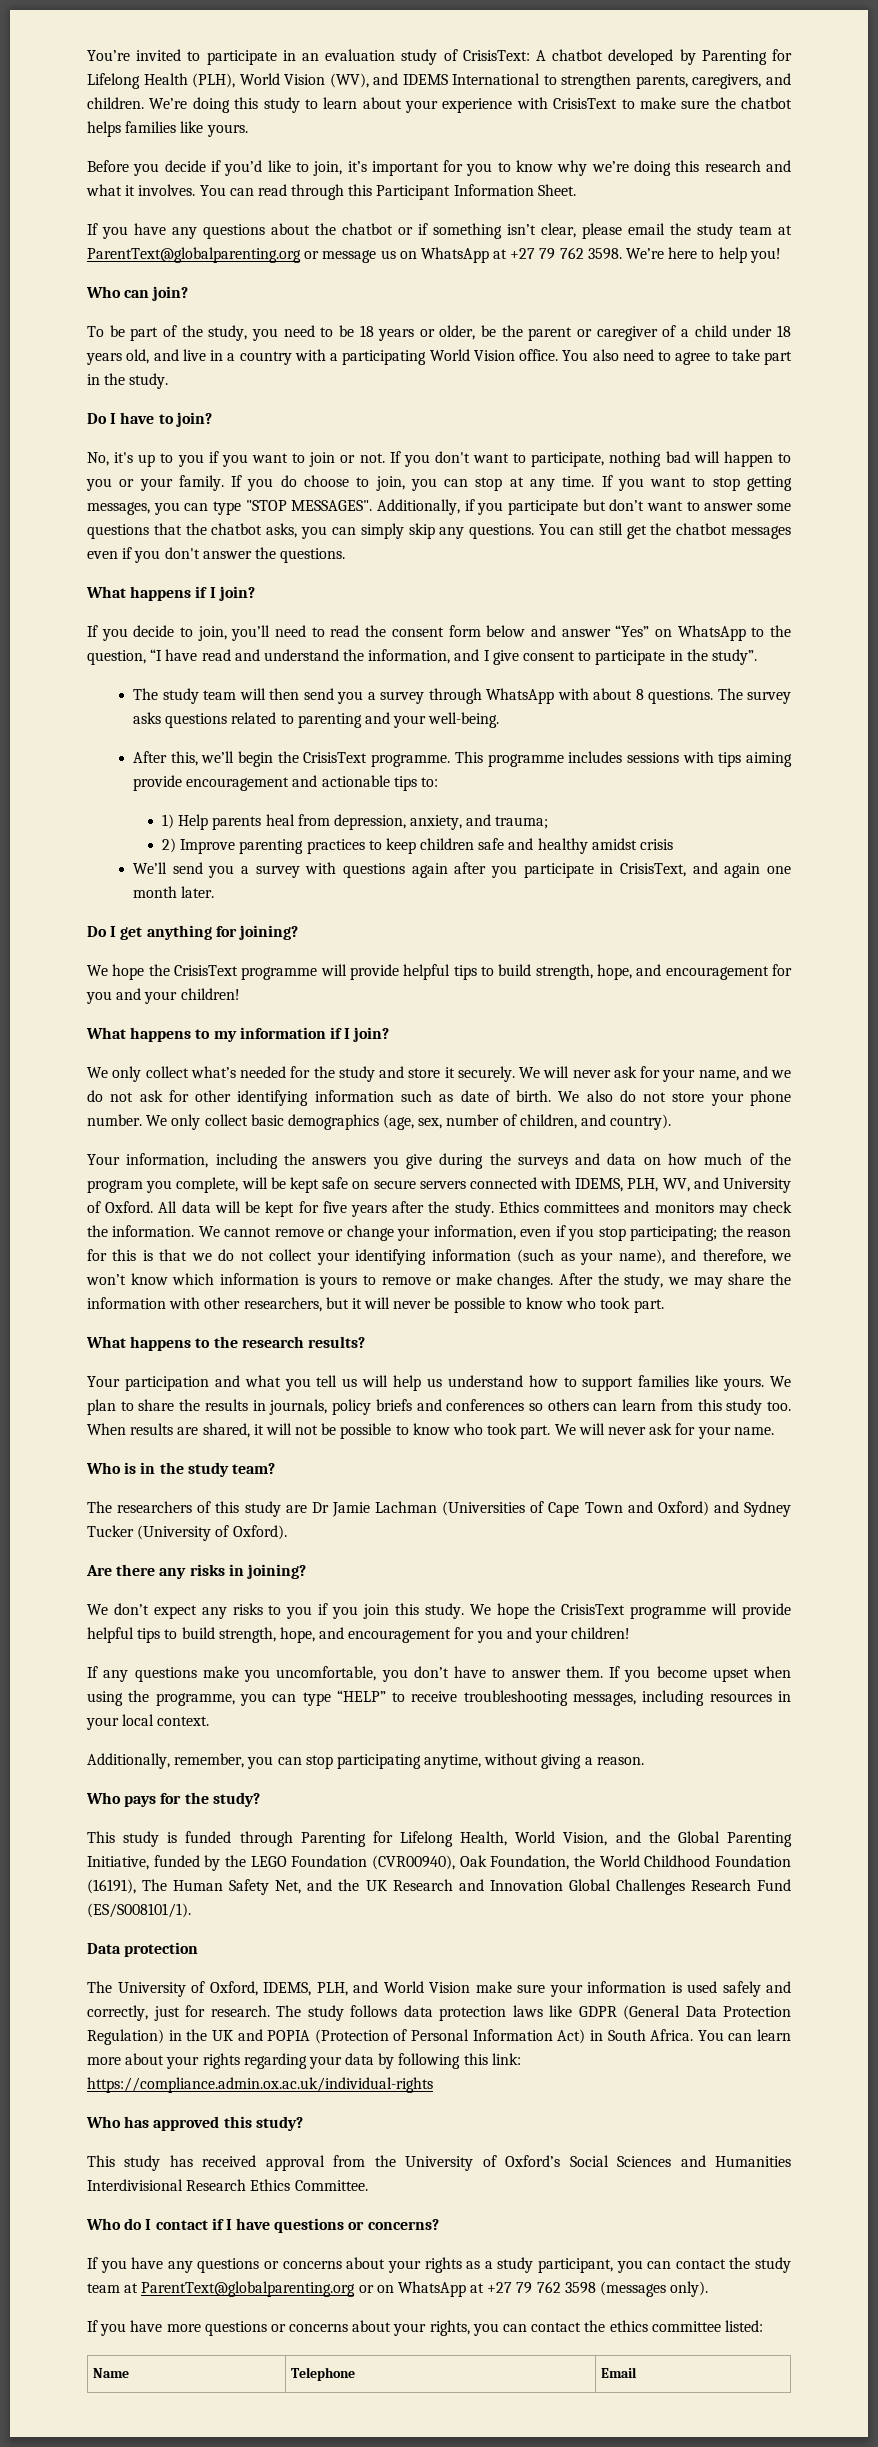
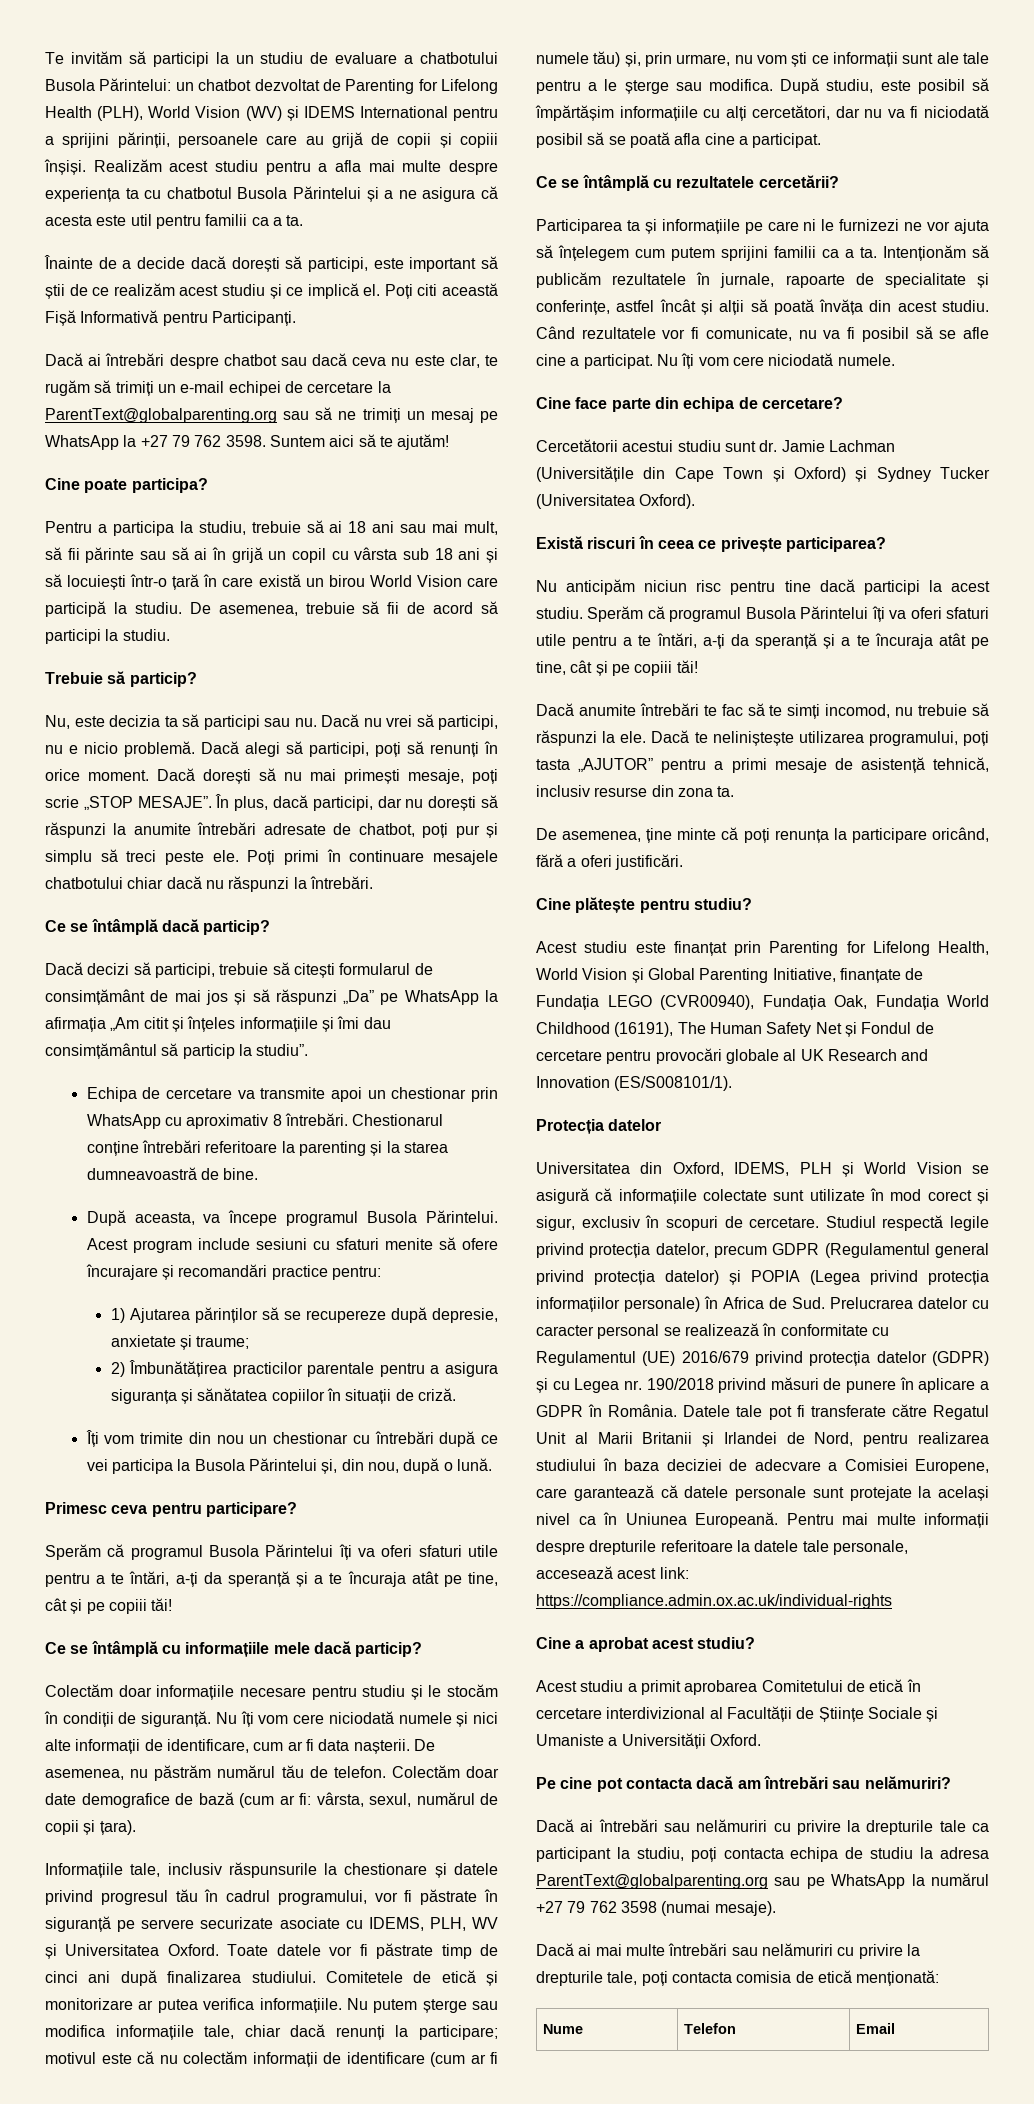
- You’re invited to participate in an evaluation study of CrisisText: A chatbot developed by Parenting for Lifelong Health (PLH), World Vision (WV), and IDEMS International to strengthen parents, caregivers, and children. We’re doing this study to learn about your experience with CrisisText to make sure the chatbot helps families like yours.
- Before you decide if you’d like to join, it’s important for you to know why we’re doing this research and what it involves. You can read through this Participant Information Sheet.
- If you have any questions about the chatbot or if something isn’t clear, please email the study team at ParentText@globalparenting.org or message us on WhatsApp at +27 79 762 3598. We’re here to help you!
- Who can join?
- To be part of the study, you need to be 18 years or older, be the parent or caregiver of a child under 18 years old, and live in a country with a participating World Vision office. You also need to agree to take part in the study.
- Do I have to join?
- No, it's up to you if you want to join or not. If you don't want to participate, nothing bad will happen to you or your family. If you do choose to join, you can stop at any time. If you want to stop getting messages, you can type "STOP MESSAGES". Additionally, if you participate but don’t want to answer some questions that the chatbot asks, you can simply skip any questions. You can still get the chatbot messages even if you don't answer the questions.
- What happens if I join?
- If you decide to join, you’ll need to read the consent form below and answer “Yes” on WhatsApp to the question, “I have read and understand the information, and I give consent to participate in the study”.
- The study team will then send you a survey through WhatsApp with about 8 questions. The survey asks questions related to parenting and your well-being.
- After this, we’ll begin the CrisisText programme. This programme includes sessions with tips aiming provide encouragement and actionable tips to:
- 1) Help parents heal from depression, anxiety, and trauma;
- 2) Improve parenting practices to keep children safe and healthy amidst crisis
- We’ll send you a survey with questions again after you participate in CrisisText, and again one month later.
- Do I get anything for joining?
- We hope the CrisisText programme will provide helpful tips to build strength, hope, and encouragement for you and your children!
- What happens to my information if I join?
- We only collect what’s needed for the study and store it securely. We will never ask for your name, and we do not ask for other identifying information such as date of birth. We also do not store your phone number. We only collect basic demographics (age, sex, number of children, and country).
- Your information, including the answers you give during the surveys and data on how much of the program you complete, will be kept safe on secure servers connected with IDEMS, PLH, WV, and University of Oxford. All data will be kept for five years after the study. Ethics committees and monitors may check the information. We cannot remove or change your information, even if you stop participating; the reason for this is that we do not collect your identifying information (such as your name), and therefore, we won’t know which information is yours to remove or make changes. After the study, we may share the information with other researchers, but it will never be possible to know who took part.
- What happens to the research results?
- Your participation and what you tell us will help us understand how to support families like yours. We plan to share the results in journals, policy briefs and conferences so others can learn from this study too. When results are shared, it will not be possible to know who took part. We will never ask for your name.
- Who is in the study team?
- The researchers of this study are Dr Jamie Lachman (Universities of Cape Town and Oxford) and Sydney Tucker (University of Oxford).
- Are there any risks in joining?
- We don’t expect any risks to you if you join this study. We hope the CrisisText programme will provide helpful tips to build strength, hope, and encouragement for you and your children!
- If any questions make you uncomfortable, you don’t have to answer them. If you become upset when using the programme, you can type “HELP” to receive troubleshooting messages, including resources in your local context.
- Additionally, remember, you can stop participating anytime, without giving a reason.
- Who pays for the study?
- This study is funded through Parenting for Lifelong Health, World Vision, and the Global Parenting Initiative, funded by the LEGO Foundation (CVR00940), Oak Foundation, the World Childhood Foundation (16191), The Human Safety Net, and the UK Research and Innovation Global Challenges Research Fund (ES/S008101/1).
- Data protection
- The University of Oxford, IDEMS, PLH, and World Vision make sure your information is used safely and correctly, just for research. The study follows data protection laws like GDPR (General Data Protection Regulation) in the UK and POPIA (Protection of Personal Information Act) in South Africa. You can learn more about your rights regarding your data by following this link: https://compliance.admin.ox.ac.uk/individual-rights
- Who has approved this study?
- This study has received approval from the University of Oxford’s Social Sciences and Humanities Interdivisional Research Ethics Committee.
- Who do I contact if I have questions or concerns?
- If you have any questions or concerns about your rights as a study participant, you can contact the study team at ParentText@globalparenting.org or on WhatsApp at +27 79 762 3598 (messages only).
- If you have more questions or concerns about your rights, you can contact the ethics committee listed:
- Name | Telephone | Email
+ Te invităm să participi la un studiu de evaluare a chatbotului Busola Părintelui: un chatbot dezvoltat de Parenting for Lifelong Health (PLH), World Vision (WV) și IDEMS International pentru a sprijini părinții, persoanele care au grijă de copii și copiii înșiși. Realizăm acest studiu pentru a afla mai multe despre experiența ta cu chatbotul Busola Părintelui și a ne asigura că acesta este util pentru familii ca a ta.
+ Înainte de a decide dacă dorești să participi, este important să știi de ce realizăm acest studiu și ce implică el. Poți citi această Fișă Informativă pentru Participanți.
+ Dacă ai întrebări despre chatbot sau dacă ceva nu este clar, te rugăm să trimiți un e-mail echipei de cercetare la ParentText@globalparenting.org sau să ne trimiți un mesaj pe WhatsApp la +27 79 762 3598. Suntem aici să te ajutăm!
+ Cine poate participa?
+ Pentru a participa la studiu, trebuie să ai 18 ani sau mai mult, să fii părinte sau să ai în grijă un copil cu vârsta sub 18 ani și să locuiești într-o țară în care există un birou World Vision care participă la studiu. De asemenea, trebuie să fii de acord să participi la studiu.
+ Trebuie să particip?
+ Nu, este decizia ta să participi sau nu. Dacă nu vrei să participi, nu e nicio problemă. Dacă alegi să participi, poți să renunți în orice moment. Dacă dorești să nu mai primești mesaje, poți scrie „STOP MESAJE”. În plus, dacă participi, dar nu dorești să răspunzi la anumite întrebări adresate de chatbot, poți pur și simplu să treci peste ele. Poți primi în continuare mesajele chatbotului chiar dacă nu răspunzi la întrebări.
+ Ce se întâmplă dacă particip?
+ Dacă decizi să participi, trebuie să citești formularul de consimțământ de mai jos și să răspunzi „Da” pe WhatsApp la afirmația „Am citit și înțeles informațiile și îmi dau consimțământul să particip la studiu”.
+ Echipa de cercetare va transmite apoi un chestionar prin WhatsApp cu aproximativ 8 întrebări. Chestionarul conține întrebări referitoare la parenting și la starea dumneavoastră de bine.
+ După aceasta, va începe programul Busola Părintelui. Acest program include sesiuni cu sfaturi menite să ofere încurajare și recomandări practice pentru:
+ 1) Ajutarea părinților să se recupereze după depresie, anxietate și traume;
+ 2) Îmbunătățirea practicilor parentale pentru a asigura siguranța și sănătatea copiilor în situații de criză.
+ Îți vom trimite din nou un chestionar cu întrebări după ce vei participa la Busola Părintelui și, din nou, după o lună.
+ Primesc ceva pentru participare?
+ Sperăm că programul Busola Părintelui îți va oferi sfaturi utile pentru a te întări, a-ți da speranță și a te încuraja atât pe tine, cât și pe copiii tăi!
+ Ce se întâmplă cu informațiile mele dacă particip?
+ Colectăm doar informațiile necesare pentru studiu și le stocăm în condiții de siguranță. Nu îți vom cere niciodată numele și nici alte informații de identificare, cum ar fi data nașterii. De asemenea, nu păstrăm numărul tău de telefon. Colectăm doar date demografice de bază (cum ar fi: vârsta, sexul, numărul de copii și țara).
+ Informațiile tale, inclusiv răspunsurile la chestionare și datele privind progresul tău în cadrul programului, vor fi păstrate în siguranță pe servere securizate asociate cu IDEMS, PLH, WV și Universitatea Oxford. Toate datele vor fi păstrate timp de cinci ani după finalizarea studiului. Comitetele de etică și monitorizare ar putea verifica informațiile. Nu putem șterge sau modifica informațiile tale, chiar dacă renunți la participare; motivul este că nu colectăm informații de identificare (cum ar fi numele tău) și, prin urmare, nu vom ști ce informații sunt ale tale pentru a le șterge sau modifica. După studiu, este posibil să împărtășim informațiile cu alți cercetători, dar nu va fi niciodată posibil să se poată afla cine a participat.
+ Ce se întâmplă cu rezultatele cercetării?
+ Participarea ta și informațiile pe care ni le furnizezi ne vor ajuta să înțelegem cum putem sprijini familii ca a ta. Intenționăm să publicăm rezultatele în jurnale, rapoarte de specialitate și conferințe, astfel încât și alții să poată învăța din acest studiu. Când rezultatele vor fi comunicate, nu va fi posibil să se afle cine a participat. Nu îți vom cere niciodată numele.
+ Cine face parte din echipa de cercetare?
+ Cercetătorii acestui studiu sunt dr. Jamie Lachman (Universitățile din Cape Town și Oxford) și Sydney Tucker (Universitatea Oxford).
+ Există riscuri în ceea ce privește participarea?
+ Nu anticipăm niciun risc pentru tine dacă participi la acest studiu. Sperăm că programul Busola Părintelui îți va oferi sfaturi utile pentru a te întări, a-ți da speranță și a te încuraja atât pe tine, cât și pe copiii tăi!
+ Dacă anumite întrebări te fac să te simți incomod, nu trebuie să răspunzi la ele. Dacă te neliniștește utilizarea programului, poți tasta „AJUTOR” pentru a primi mesaje de asistență tehnică, inclusiv resurse din zona ta.
+ De asemenea, ține minte că poți renunța la participare oricând, fără a oferi justificări.
+ Cine plătește pentru studiu?
+ Acest studiu este finanțat prin Parenting for Lifelong Health, World Vision și Global Parenting Initiative, finanțate de Fundația LEGO (CVR00940), Fundația Oak, Fundația World Childhood (16191), The Human Safety Net și Fondul de cercetare pentru provocări globale al UK Research and Innovation (ES/S008101/1).
+ Protecția datelor
+ Universitatea din Oxford, IDEMS, PLH și World Vision se asigură că informațiile colectate sunt utilizate în mod corect și sigur, exclusiv în scopuri de cercetare. Studiul respectă legile privind protecția datelor, precum GDPR (Regulamentul general privind protecția datelor) și POPIA (Legea privind protecția informațiilor personale) în Africa de Sud. Prelucrarea datelor cu caracter personal se realizează în conformitate cu Regulamentul (UE) 2016/679 privind protecția datelor (GDPR) și cu Legea nr. 190/2018 privind măsuri de punere în aplicare a GDPR în România. Datele tale pot fi transferate către Regatul Unit al Marii Britanii și Irlandei de Nord, pentru realizarea studiului în baza deciziei de adecvare a Comisiei Europene, care garantează că datele personale sunt protejate la același nivel ca în Uniunea Europeană. Pentru mai multe informații despre drepturile referitoare la datele tale personale, accesează acest link: https://compliance.admin.ox.ac.uk/individual-rights
+ Cine a aprobat acest studiu?
+ Acest studiu a primit aprobarea Comitetului de etică în cercetare interdivizional al Facultății de Științe Sociale și Umaniste a Universității Oxford.
+ Pe cine pot contacta dacă am întrebări sau nelămuriri?
+ Dacă ai întrebări sau nelămuriri cu privire la drepturile tale ca participant la studiu, poți contacta echipa de studiu la adresa ParentText@globalparenting.org sau pe WhatsApp la numărul +27 79 762 3598 (numai mesaje).
+ Dacă ai mai multe întrebări sau nelămuriri cu privire la drepturile tale, poți contacta comisia de etică menționată:
+ Nume | Telefon | Email

